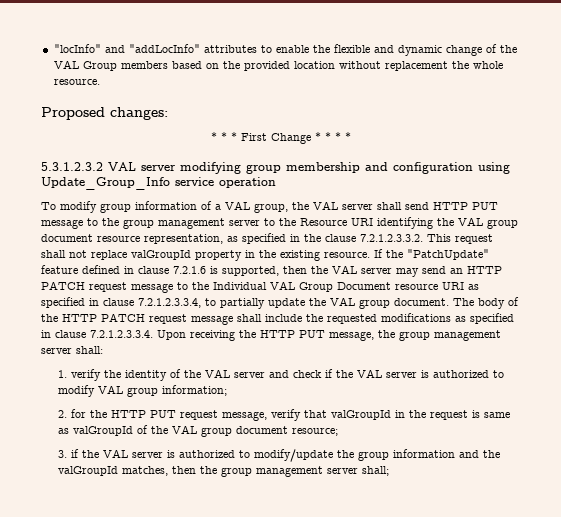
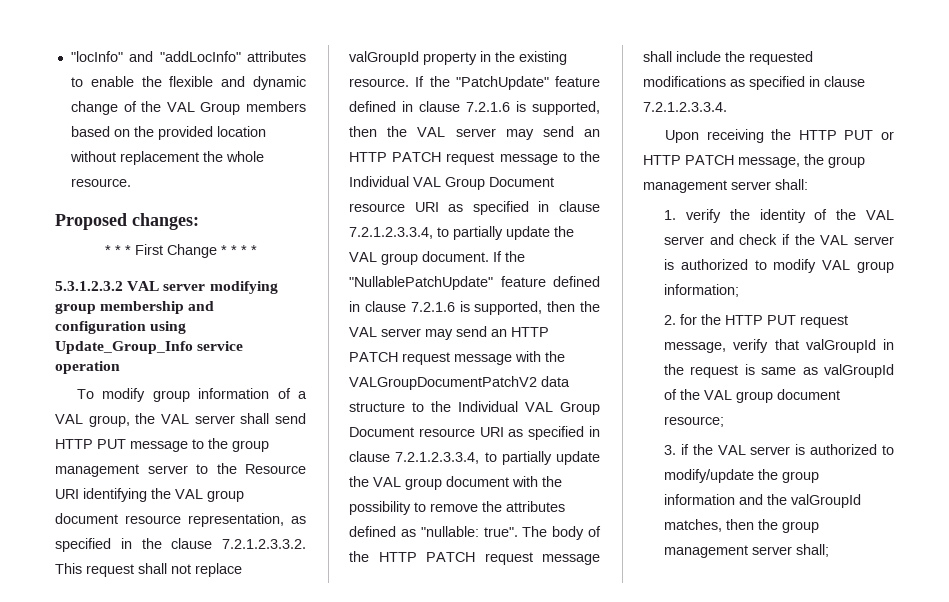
+ If the "NullablePatchUpdate" feature defined in clause 7.2.1.6 is supported, then the VAL server may send an HTTP PATCH request message with the VALGroupDocumentPatchV2 data structure to the Individual VAL Group Document resource URI as specified in clause 7.2.1.2.3.3.4, to partially update the VAL group document with the possibility to remove the attributes defined as "nullable: true".
- The body of the HTTP PATCH request message shall include the requested modifications as specified in clause 7.2.1.2.3.3.4. Upon receiving the HTTP PUT message, the group management server shall:
+ The body of the HTTP PATCH request message shall include the requested modifications as specified in clause 7.2.1.2.3.3.4.
+ Upon receiving the HTTP PUT or HTTP PATCH message, the group management server shall:

